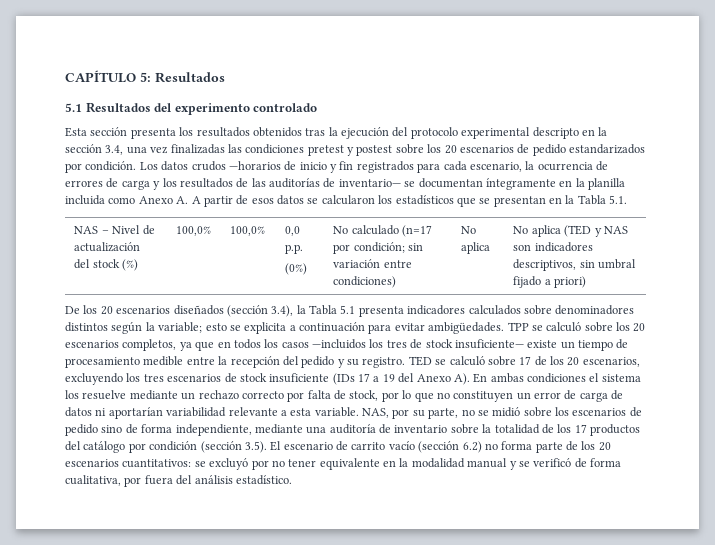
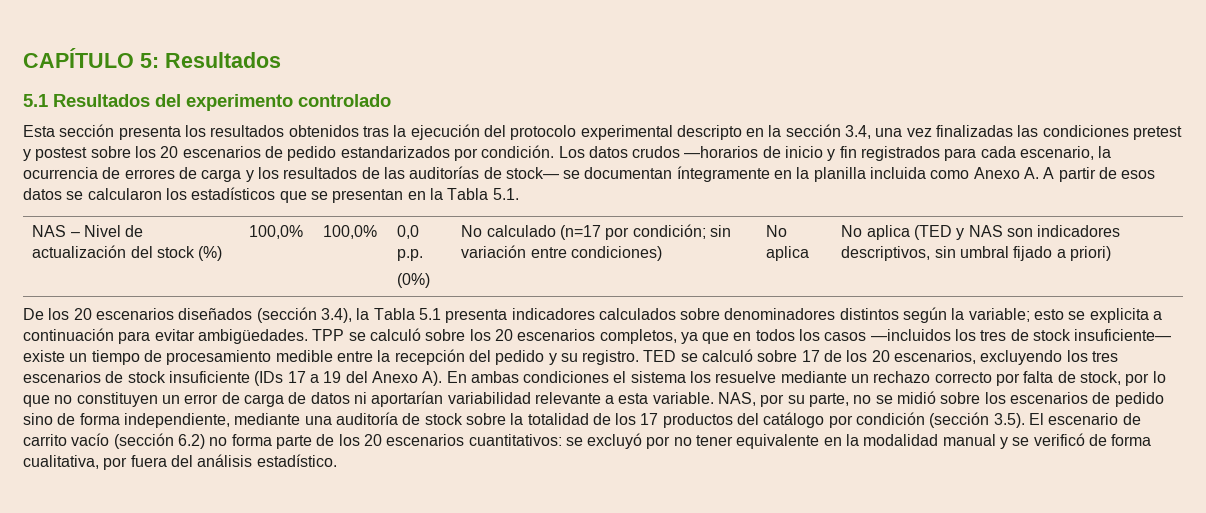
- Los datos crudos —horarios de inicio y fin registrados para cada escenario, la ocurrencia de errores de carga y los resultados de las auditorías de inventario— se documentan íntegramente en la planilla incluida como Anexo A. A partir de esos datos se calcularon los estadísticos que se presentan en la Tabla 5.1.
+ Los datos crudos —horarios de inicio y fin registrados para cada escenario, la ocurrencia de errores de carga y los resultados de las auditorías de stock— se documentan íntegramente en la planilla incluida como Anexo A. A partir de esos datos se calcularon los estadísticos que se presentan en la Tabla 5.1.
- NAS, por su parte, no se midió sobre los escenarios de pedido sino de forma independiente, mediante una auditoría de inventario sobre la totalidad de los 17 productos del catálogo por condición (sección 3.5). El escenario de carrito vacío (sección 6.2) no forma parte de los 20 escenarios cuantitativos:
+ NAS, por su parte, no se midió sobre los escenarios de pedido sino de forma independiente, mediante una auditoría de stock sobre la totalidad de los 17 productos del catálogo por condición (sección 3.5). El escenario de carrito vacío (sección 6.2) no forma parte de los 20 escenarios cuantitativos:

